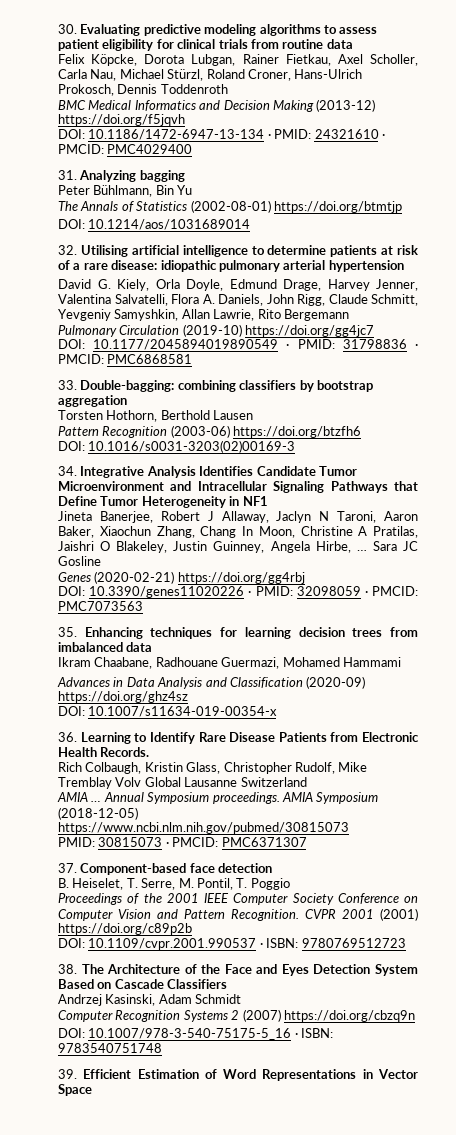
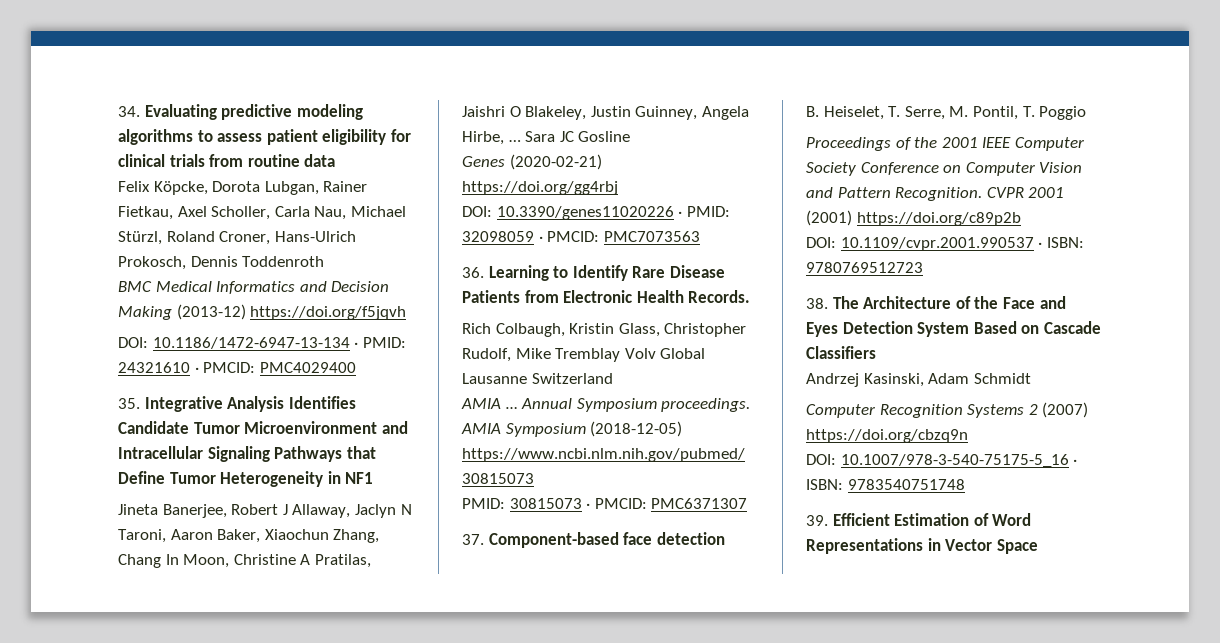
- 30. Evaluating predictive modeling algorithms to assess patient eligibility for clinical trials from routine data
+ 34. Evaluating predictive modeling algorithms to assess patient eligibility for clinical trials from routine data
- 31. Analyzing bagging
- Peter Bühlmann, Bin Yu
- The Annals of Statistics (2002-08-01) https://doi.org/btmtjp
- DOI: 10.1214/aos/1031689014
- 32. Utilising artificial intelligence to determine patients at risk of a rare disease: idiopathic pulmonary arterial hypertension
- David G. Kiely, Orla Doyle, Edmund Drage, Harvey Jenner, Valentina Salvatelli, Flora A. Daniels, John Rigg, Claude Schmitt, Yevgeniy Samyshkin, Allan Lawrie, Rito Bergemann
- Pulmonary Circulation (2019-10) https://doi.org/gg4jc7
- DOI: 10.1177/2045894019890549 · PMID: 31798836 · PMCID: PMC6868581
- 33. Double-bagging: combining classifiers by bootstrap aggregation
- Torsten Hothorn, Berthold Lausen
- Pattern Recognition (2003-06) https://doi.org/btzfh6
- DOI: 10.1016/s0031-3203(02)00169-3
- 34. Integrative Analysis Identifies Candidate Tumor Microenvironment and Intracellular Signaling Pathways that Define Tumor Heterogeneity in NF1
+ 35. Integrative Analysis Identifies Candidate Tumor Microenvironment and Intracellular Signaling Pathways that Define Tumor Heterogeneity in NF1
- 35. Enhancing techniques for learning decision trees from imbalanced data
- Ikram Chaabane, Radhouane Guermazi, Mohamed Hammami
- Advances in Data Analysis and Classification (2020-09) https://doi.org/ghz4sz
- DOI: 10.1007/s11634-019-00354-x

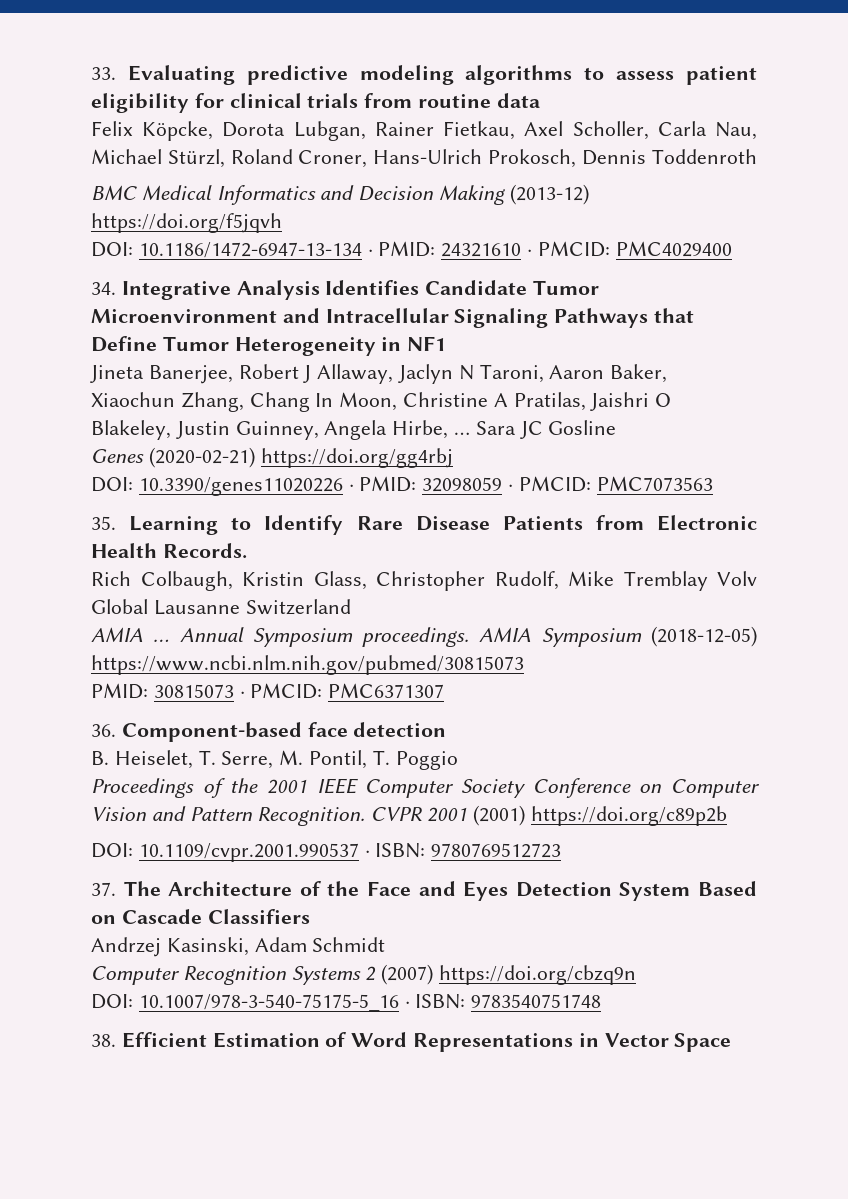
- 34. Evaluating predictive modeling algorithms to assess patient eligibility for clinical trials from routine data
+ 33. Evaluating predictive modeling algorithms to assess patient eligibility for clinical trials from routine data
- 35. Integrative Analysis Identifies Candidate Tumor Microenvironment and Intracellular Signaling Pathways that Define Tumor Heterogeneity in NF1
+ 34. Integrative Analysis Identifies Candidate Tumor Microenvironment and Intracellular Signaling Pathways that Define Tumor Heterogeneity in NF1
- 36. Learning to Identify Rare Disease Patients from Electronic Health Records.
+ 35. Learning to Identify Rare Disease Patients from Electronic Health Records.
- 37. Component-based face detection
+ 36. Component-based face detection
- 38. The Architecture of the Face and Eyes Detection System Based on Cascade Classifiers
+ 37. The Architecture of the Face and Eyes Detection System Based on Cascade Classifiers
- 39. Efficient Estimation of Word Representations in Vector Space
+ 38. Efficient Estimation of Word Representations in Vector Space

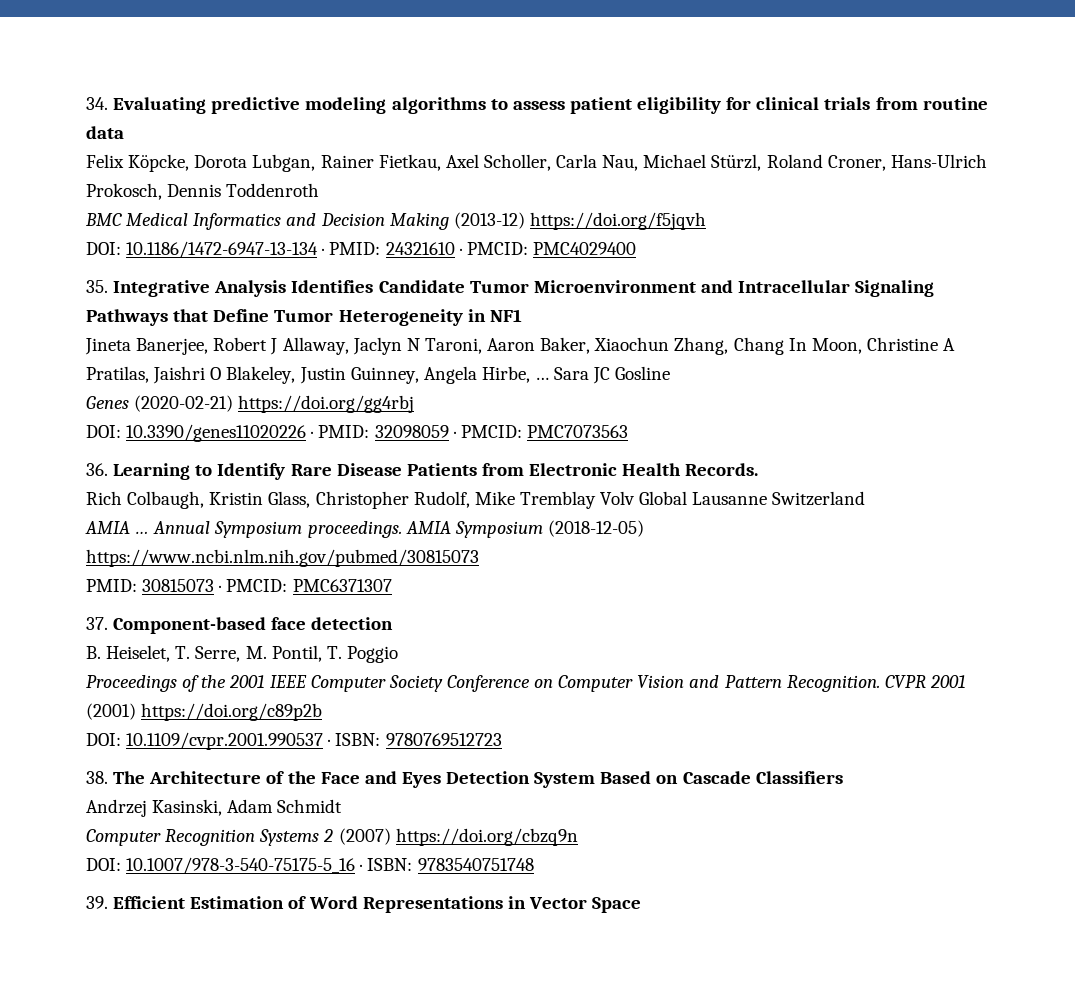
- 33. Evaluating predictive modeling algorithms to assess patient eligibility for clinical trials from routine data
+ 34. Evaluating predictive modeling algorithms to assess patient eligibility for clinical trials from routine data
- 34. Integrative Analysis Identifies Candidate Tumor Microenvironment and Intracellular Signaling Pathways that Define Tumor Heterogeneity in NF1
+ 35. Integrative Analysis Identifies Candidate Tumor Microenvironment and Intracellular Signaling Pathways that Define Tumor Heterogeneity in NF1
- 35. Learning to Identify Rare Disease Patients from Electronic Health Records.
+ 36. Learning to Identify Rare Disease Patients from Electronic Health Records.
- 36. Component-based face detection
+ 37. Component-based face detection
- 37. The Architecture of the Face and Eyes Detection System Based on Cascade Classifiers
+ 38. The Architecture of the Face and Eyes Detection System Based on Cascade Classifiers
- 38. Efficient Estimation of Word Representations in Vector Space
+ 39. Efficient Estimation of Word Representations in Vector Space

